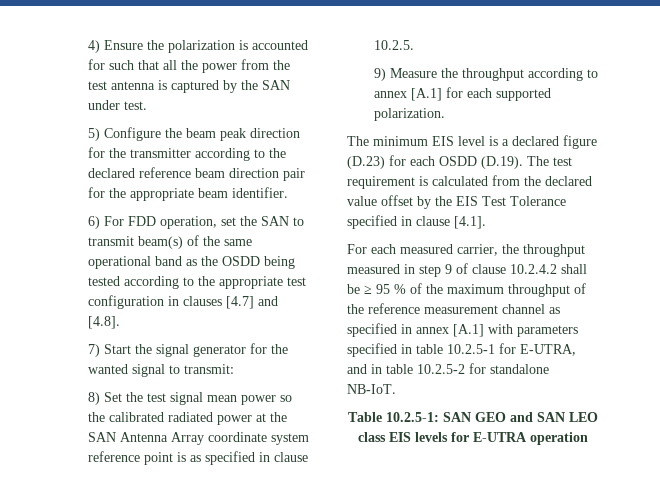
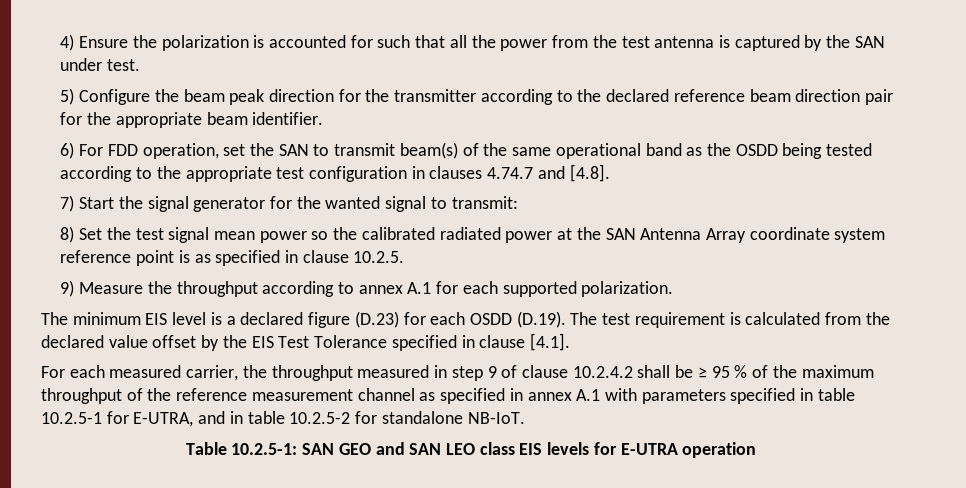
- 6) For FDD operation, set the SAN to transmit beam(s) of the same operational band as the OSDD being tested according to the appropriate test configuration in clauses [4.7] and [4.8].
+ 6) For FDD operation, set the SAN to transmit beam(s) of the same operational band as the OSDD being tested according to the appropriate test configuration in clauses 4.74.7 and [4.8].
- 9) Measure the throughput according to annex [A.1] for each supported polarization.
+ 9) Measure the throughput according to annex A.1 for each supported polarization.
- For each measured carrier, the throughput measured in step 9 of clause 10.2.4.2 shall be ≥ 95 % of the maximum throughput of the reference measurement channel as specified in annex [A.1] with parameters specified in table 10.2.5-1 for E-UTRA, and in table 10.2.5-2 for standalone NB-IoT.
+ For each measured carrier, the throughput measured in step 9 of clause 10.2.4.2 shall be ≥ 95 % of the maximum throughput of the reference measurement channel as specified in annex A.1 with parameters specified in table 10.2.5-1 for E-UTRA, and in table 10.2.5-2 for standalone NB-IoT.

